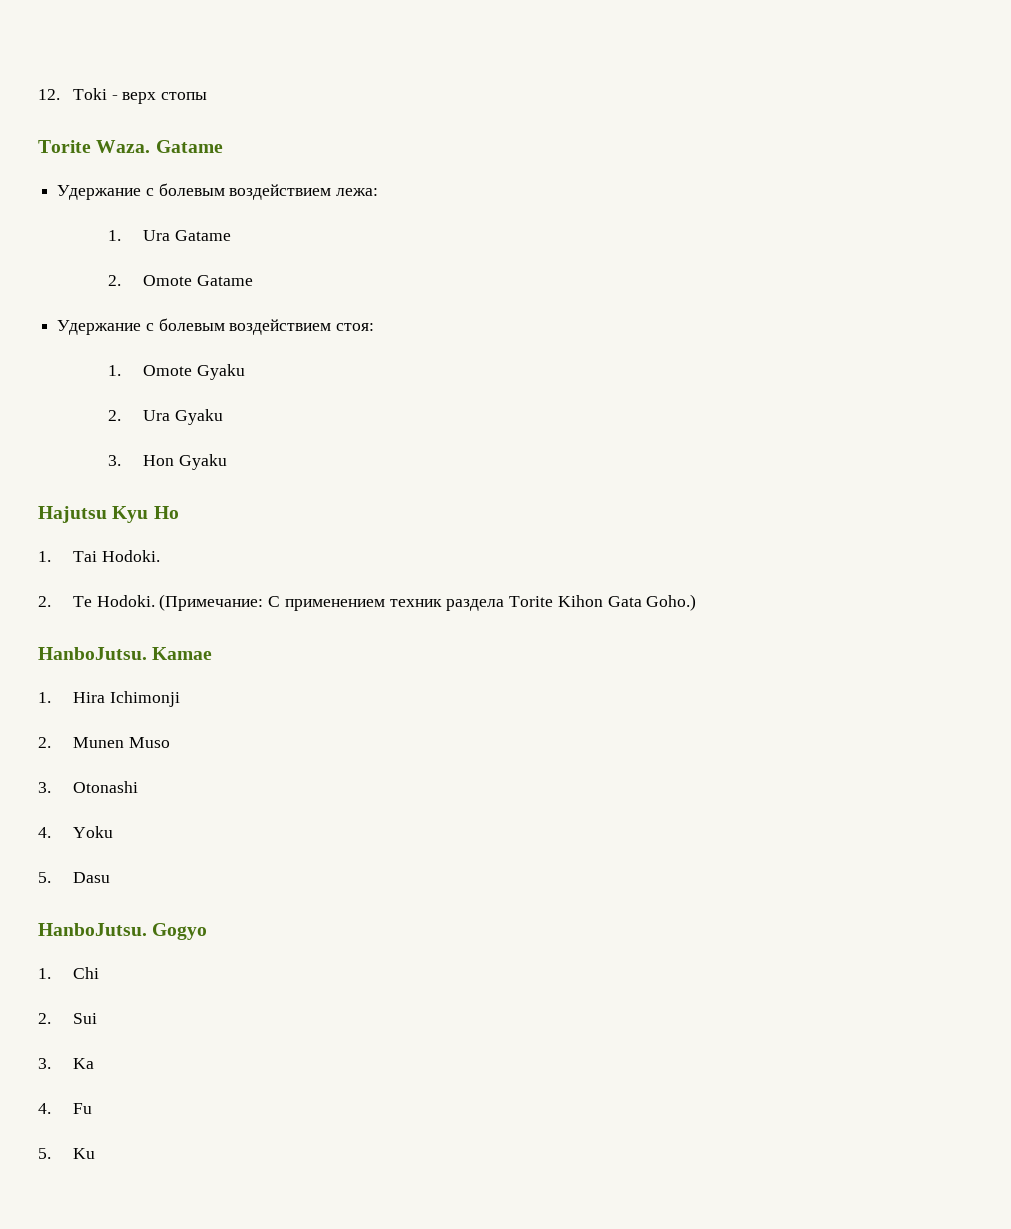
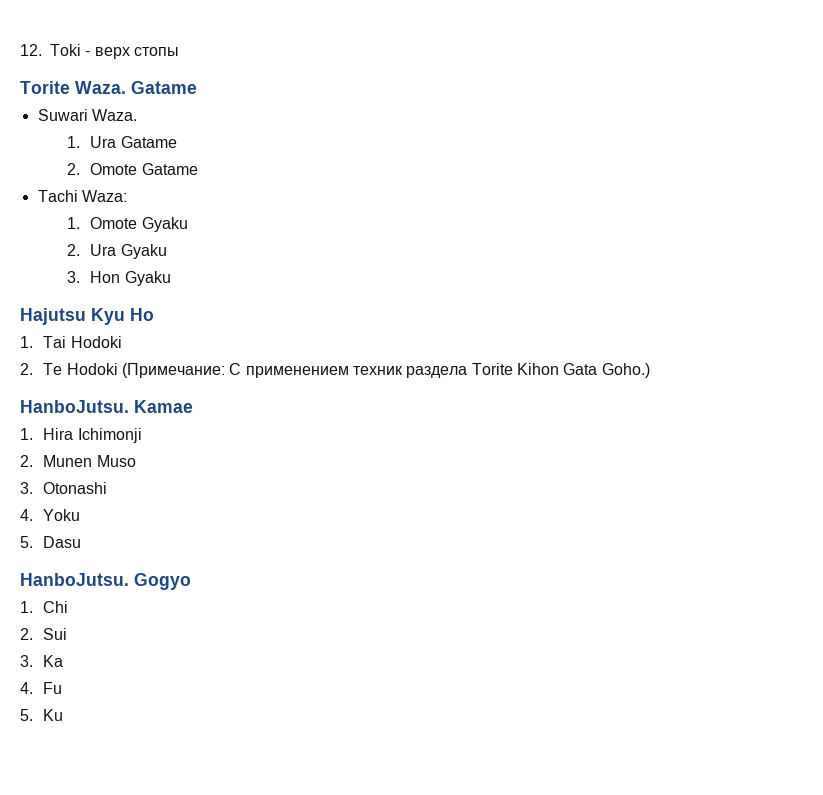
- Удержание с болевым воздействием лежа:
+ Suwari Waza.
- Удержание с болевым воздействием стоя:
+ Tachi Waza:
- 1. Tai Hodoki.
+ 1. Tai Hodoki
- 2. Te Hodoki. (Примечание: С применением техник раздела Torite Kihon Gata Goho.)
+ 2. Te Hodoki (Примечание: С применением техник раздела Torite Kihon Gata Goho.)

